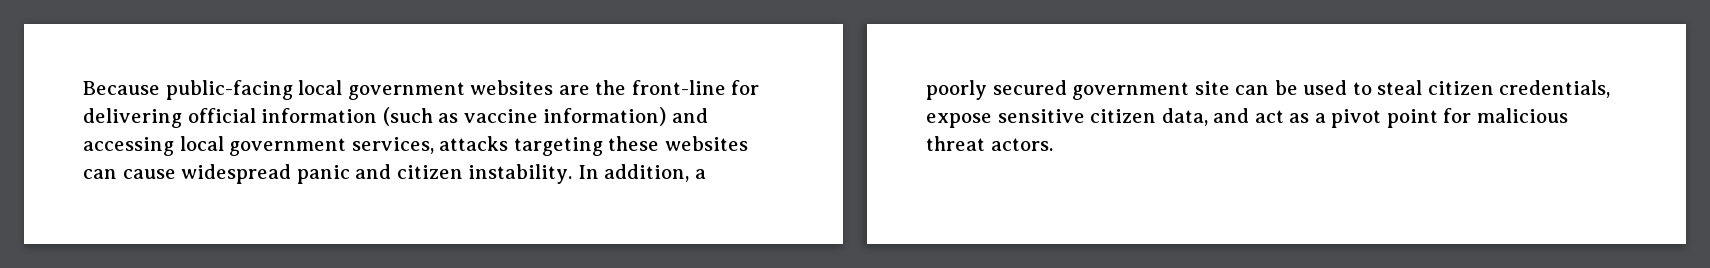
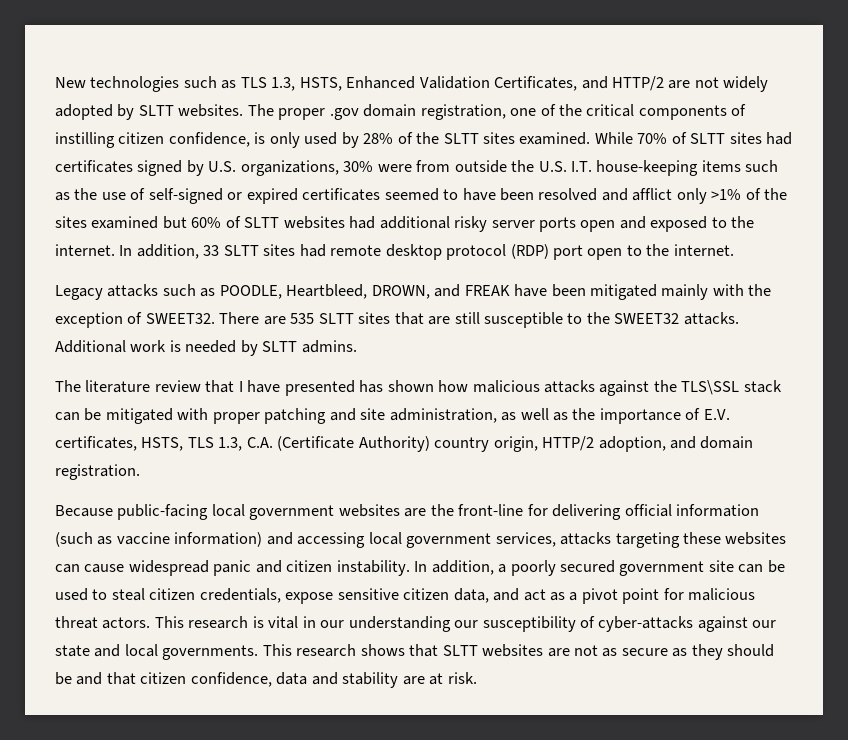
+ New technologies such as TLS 1.3, HSTS, Enhanced Validation Certificates, and HTTP/2 are not widely adopted by SLTT websites. The proper .gov domain registration, one of the critical components of instilling citizen confidence, is only used by 28% of the SLTT sites examined. While 70% of SLTT sites had certificates signed by U.S. organizations, 30% were from outside the U.S. I.T. house-keeping items such as the use of self-signed or expired certificates seemed to have been resolved and afflict only >1% of the sites examined but 60% of SLTT websites had additional risky server ports open and exposed to the internet. In addition, 33 SLTT sites had remote desktop protocol (RDP) port open to the internet.
+ Legacy attacks such as POODLE, Heartbleed, DROWN, and FREAK have been mitigated mainly with the exception of SWEET32. There are 535 SLTT sites that are still susceptible to the SWEET32 attacks. Additional work is needed by SLTT admins.
+ The literature review that I have presented has shown how malicious attacks against the TLS\SSL stack can be mitigated with proper patching and site administration, as well as the importance of E.V. certificates, HSTS, TLS 1.3, C.A. (Certificate Authority) country origin, HTTP/2 adoption, and domain registration.
+ This research is vital in our understanding our susceptibility of cyber-attacks against our state and local governments. This research shows that SLTT websites are not as secure as they should be and that citizen confidence, data and stability are at risk.

